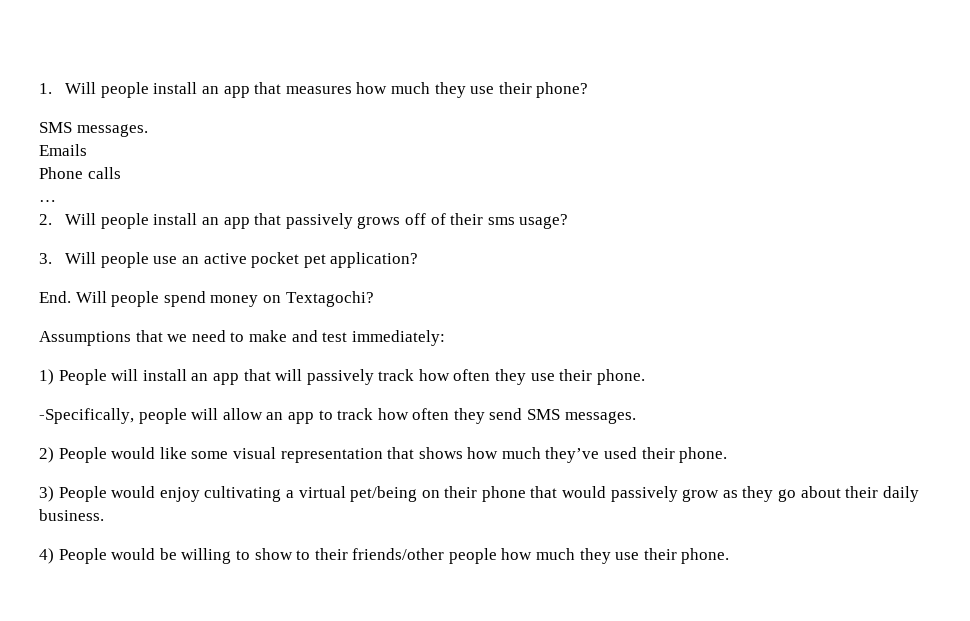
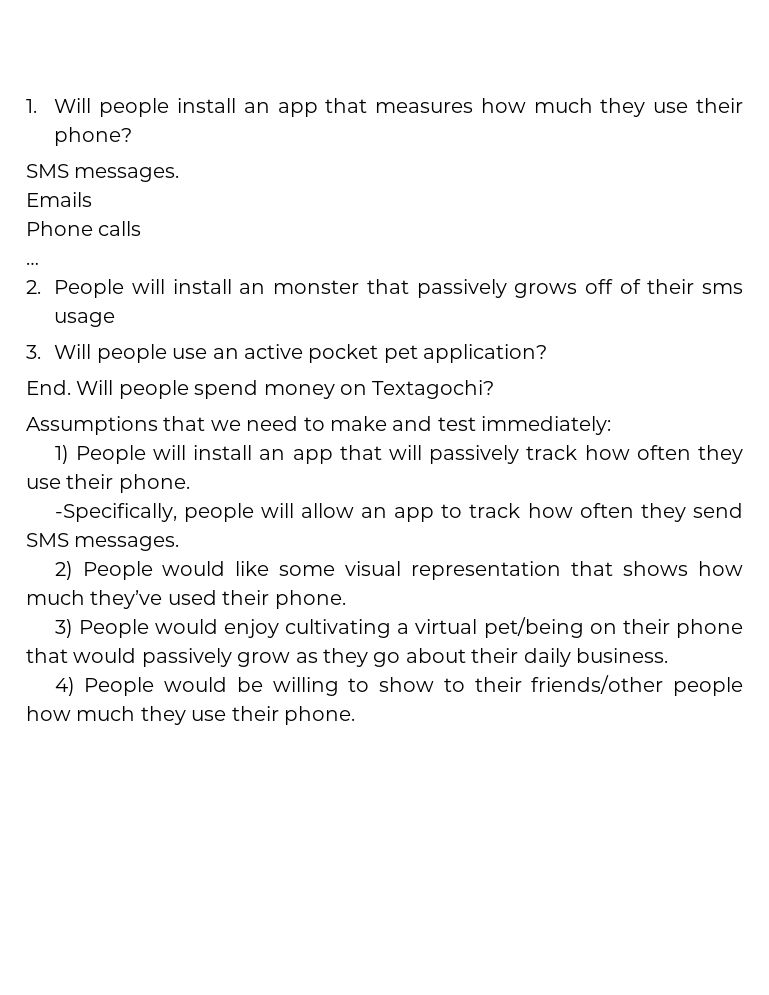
- 2. Will people install an app that passively grows off of their sms usage?
+ 2. People will install an monster that passively grows off of their sms usage

